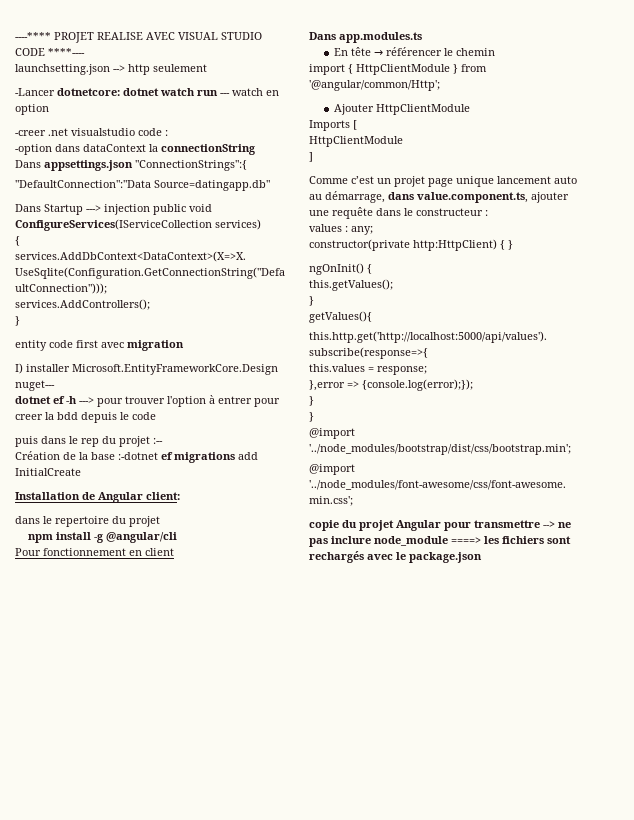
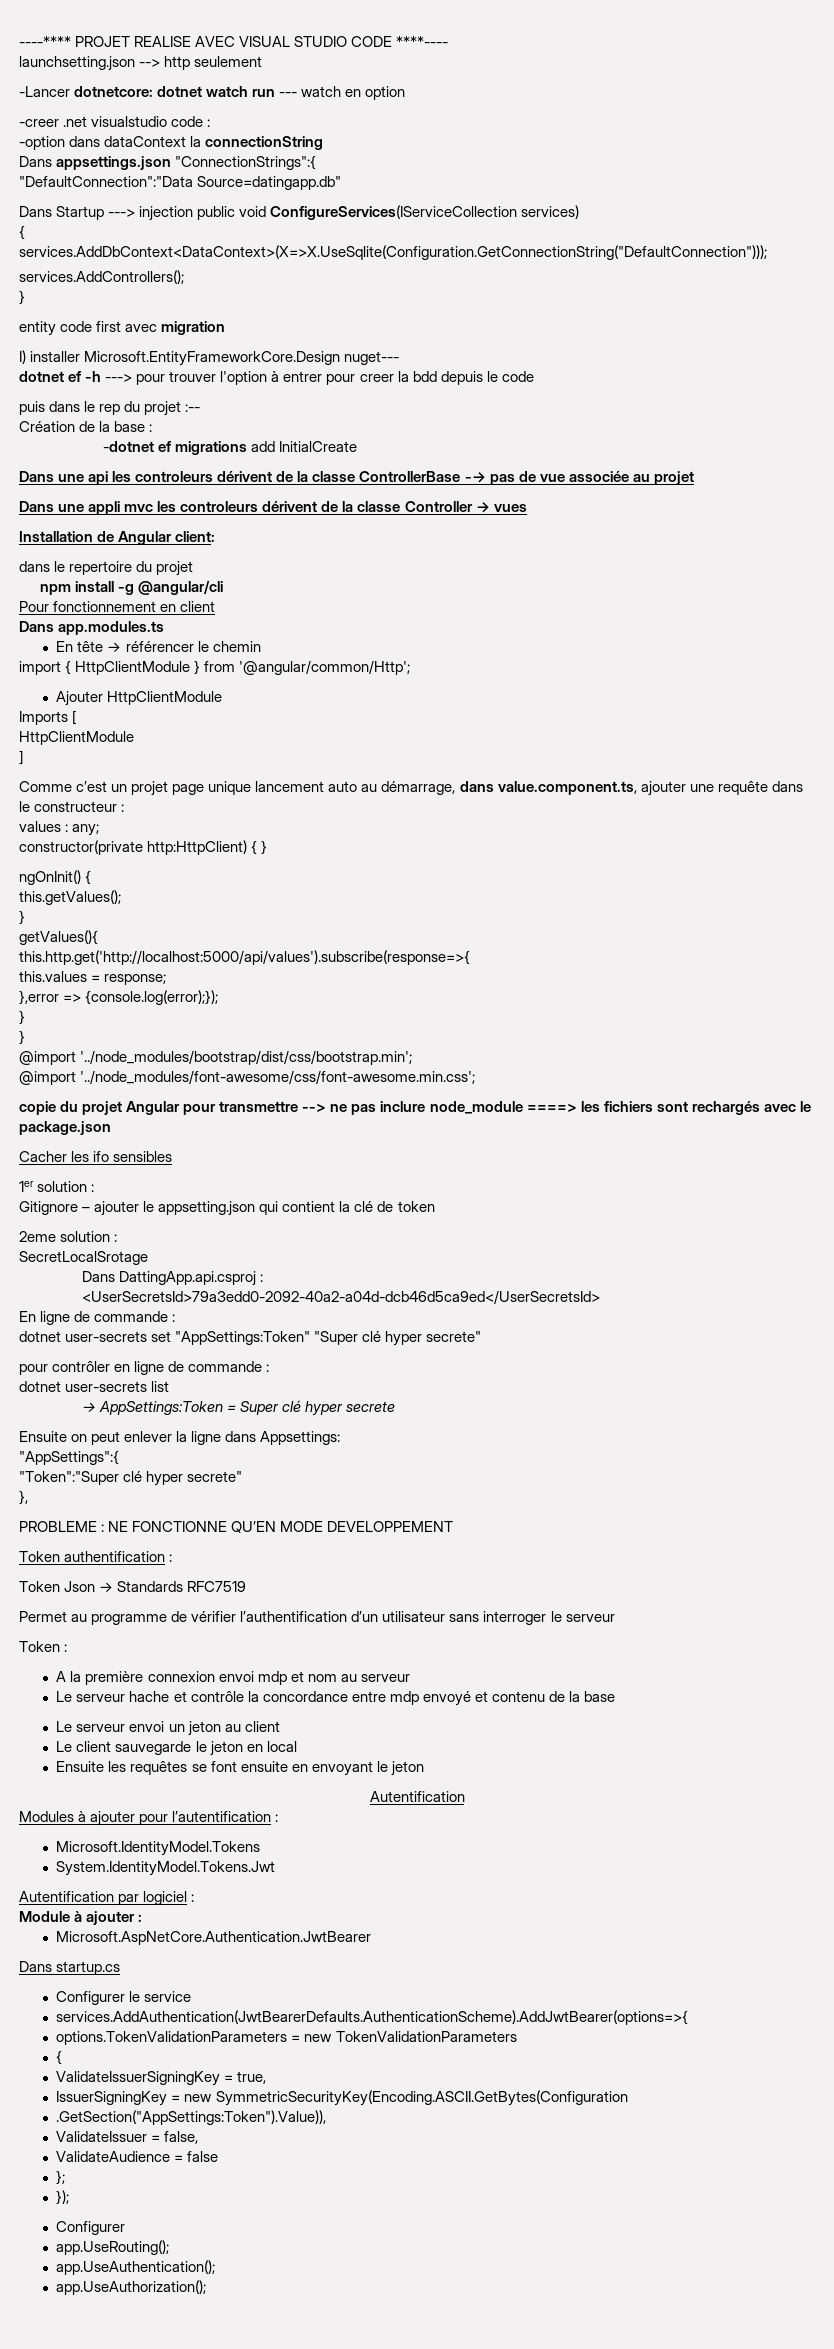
- Création de la base :-dotnet ef migrations add InitialCreate
+ Création de la base :
+ -dotnet ef migrations add InitialCreate
+ Dans une api les controleurs dérivent de la classe ControllerBase -→ pas de vue associée au projet
+ Dans une appli mvc les controleurs dérivent de la classe Controller → vues
+ Cacher les ifo sensibles
+ 1er solution :
+ Gitignore – ajouter le appsetting.json qui contient la clé de token
+ 2eme solution :
+ SecretLocalSrotage
+ Dans DattingApp.api.csproj :
+ <UserSecretsId>79a3edd0-2092-40a2-a04d-dcb46d5ca9ed</UserSecretsId>
+ En ligne de commande :
+ dotnet user-secrets set "AppSettings:Token" "Super clé hyper secrete"
+ pour contrôler en ligne de commande :
+ dotnet user-secrets list
+ → AppSettings:Token = Super clé hyper secrete
+ Ensuite on peut enlever la ligne dans Appsettings:
+ "AppSettings":{
+ "Token":"Super clé hyper secrete"
+ },
+ PROBLEME : NE FONCTIONNE QU’EN MODE DEVELOPPEMENT
+ Token authentification :
+ Token Json → Standards RFC7519
+ Permet au programme de vérifier l’authentification d’un utilisateur sans interroger le serveur
+ Token :
+ A la première connexion envoi mdp et nom au serveur
+ Le serveur hache et contrôle la concordance entre mdp envoyé et contenu de la base
+ Le serveur envoi un jeton au client
+ Le client sauvegarde le jeton en local
+ Ensuite les requêtes se font ensuite en envoyant le jeton
+ Autentification
+ Modules à ajouter pour l’autentification :
+ Microsoft.IdentityModel.Tokens
+ System.IdentityModel.Tokens.Jwt
+ Autentification par logiciel :
+ Module à ajouter :
+ Microsoft.AspNetCore.Authentication.JwtBearer
+ Dans startup.cs
+ Configurer le service
+ services.AddAuthentication(JwtBearerDefaults.AuthenticationScheme).AddJwtBearer(options=>{
+ options.TokenValidationParameters = new TokenValidationParameters
+ {
+ ValidateIssuerSigningKey = true,
+ IssuerSigningKey = new SymmetricSecurityKey(Encoding.ASCII.GetBytes(Configuration
+ .GetSection("AppSettings:Token").Value)),
+ ValidateIssuer = false,
+ ValidateAudience = false
+ };
+ });
+ Configurer
+ app.UseRouting();
+ app.UseAuthentication();
+ app.UseAuthorization();

